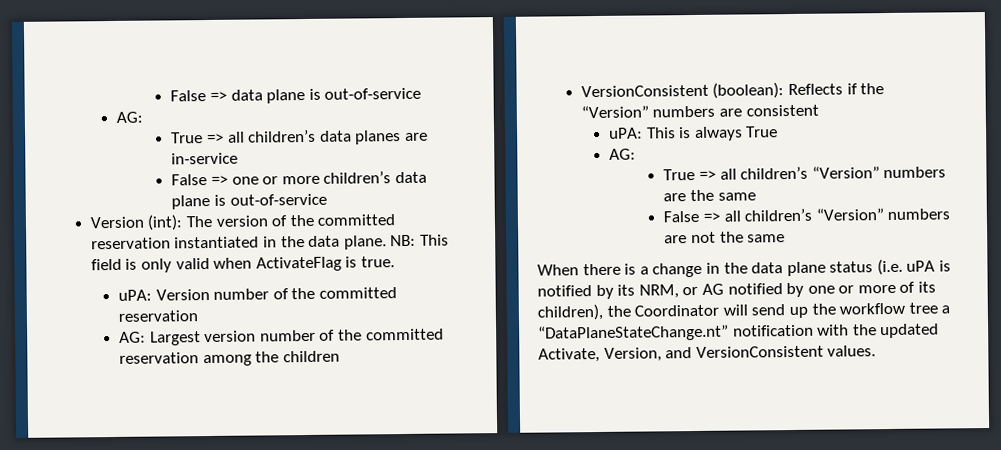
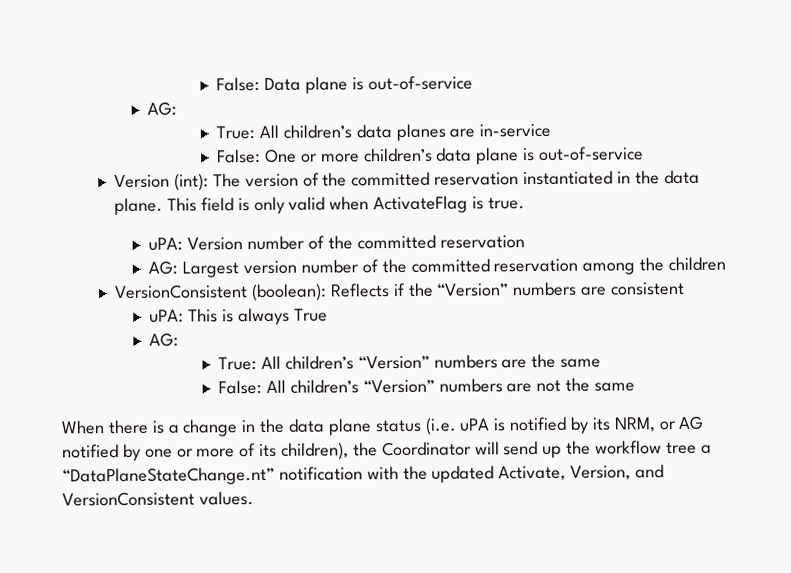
- False => data plane is out-of-service
+ False: Data plane is out-of-service
- True => all children’s data planes are in-service
+ True: All children’s data planes are in-service
- False => one or more children’s data plane is out-of-service
+ False: One or more children’s data plane is out-of-service
- NB: This field is only valid when ActivateFlag is true.
+ This field is only valid when ActivateFlag is true.
- True => all children’s “Version” numbers are the same
+ True: All children’s “Version” numbers are the same
- False => all children’s “Version” numbers are not the same
+ False: All children’s “Version” numbers are not the same

